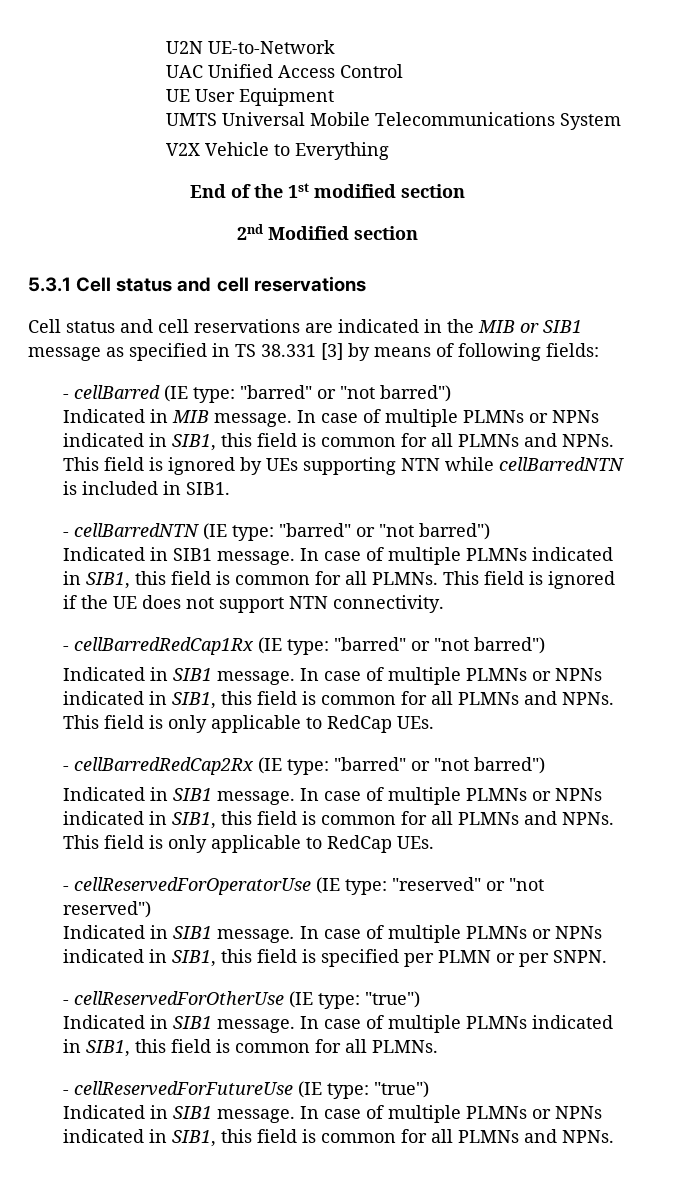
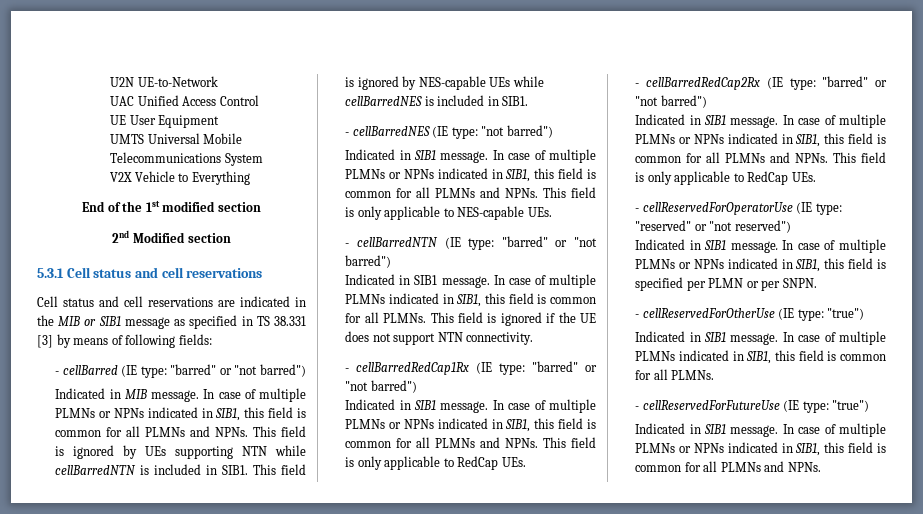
+ This field is ignored by NES-capable UEs while cellBarredNES is included in SIB1.
+ - cellBarredNES (IE type: "not barred")
+ Indicated in SIB1 message. In case of multiple PLMNs or NPNs indicated in SIB1, this field is common for all PLMNs and NPNs. This field is only applicable to NES-capable UEs.

